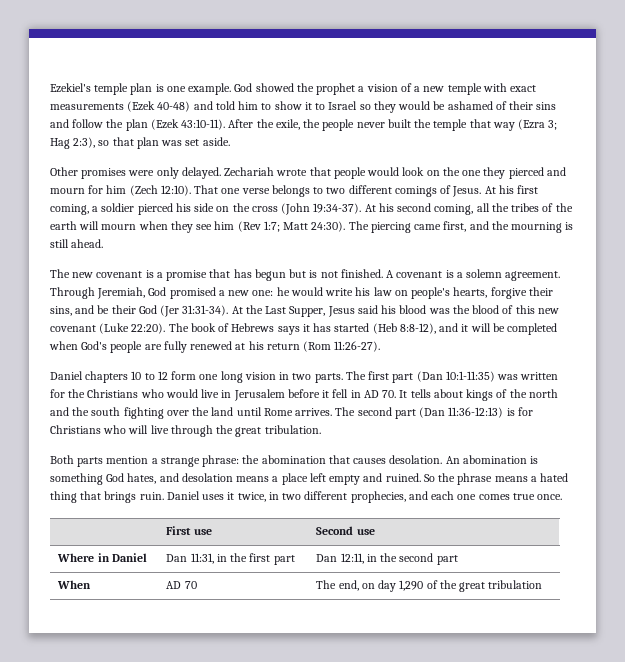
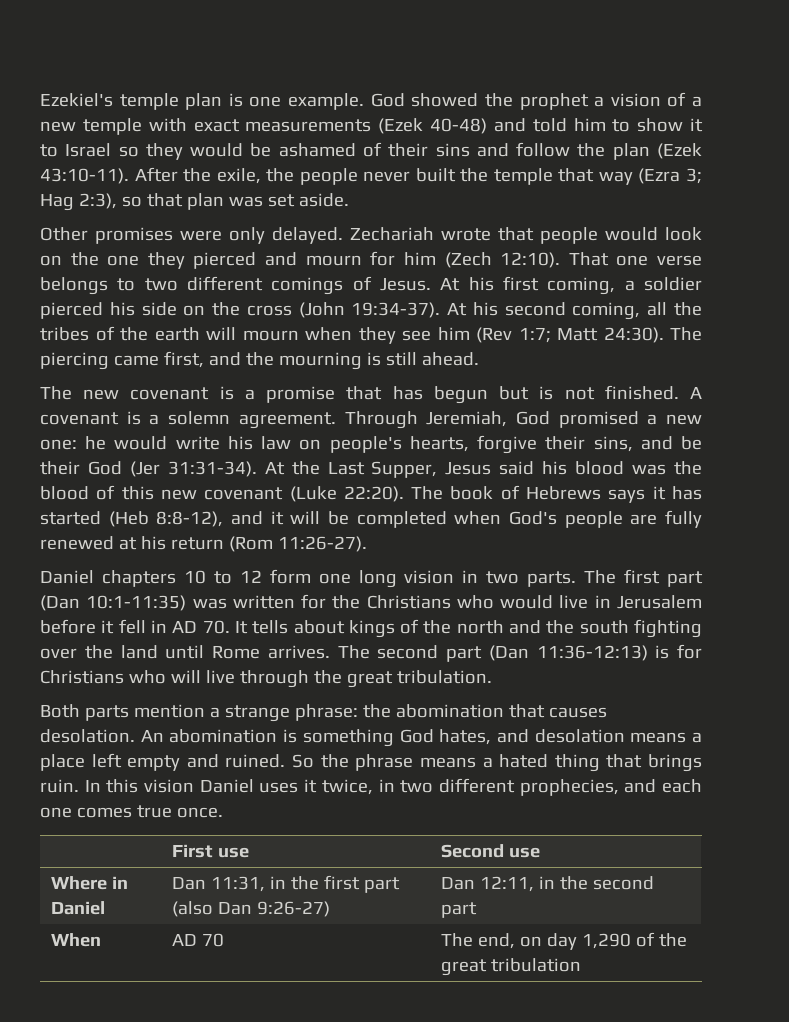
- Daniel uses it twice, in two different prophecies, and each one comes true once.
+ In this vision Daniel uses it twice, in two different prophecies, and each one comes true once.
- Where in Daniel | Dan 11:31, in the first part | Dan 12:11, in the second part
+ Where in Daniel | Dan 11:31, in the first part (also Dan 9:26-27) | Dan 12:11, in the second part

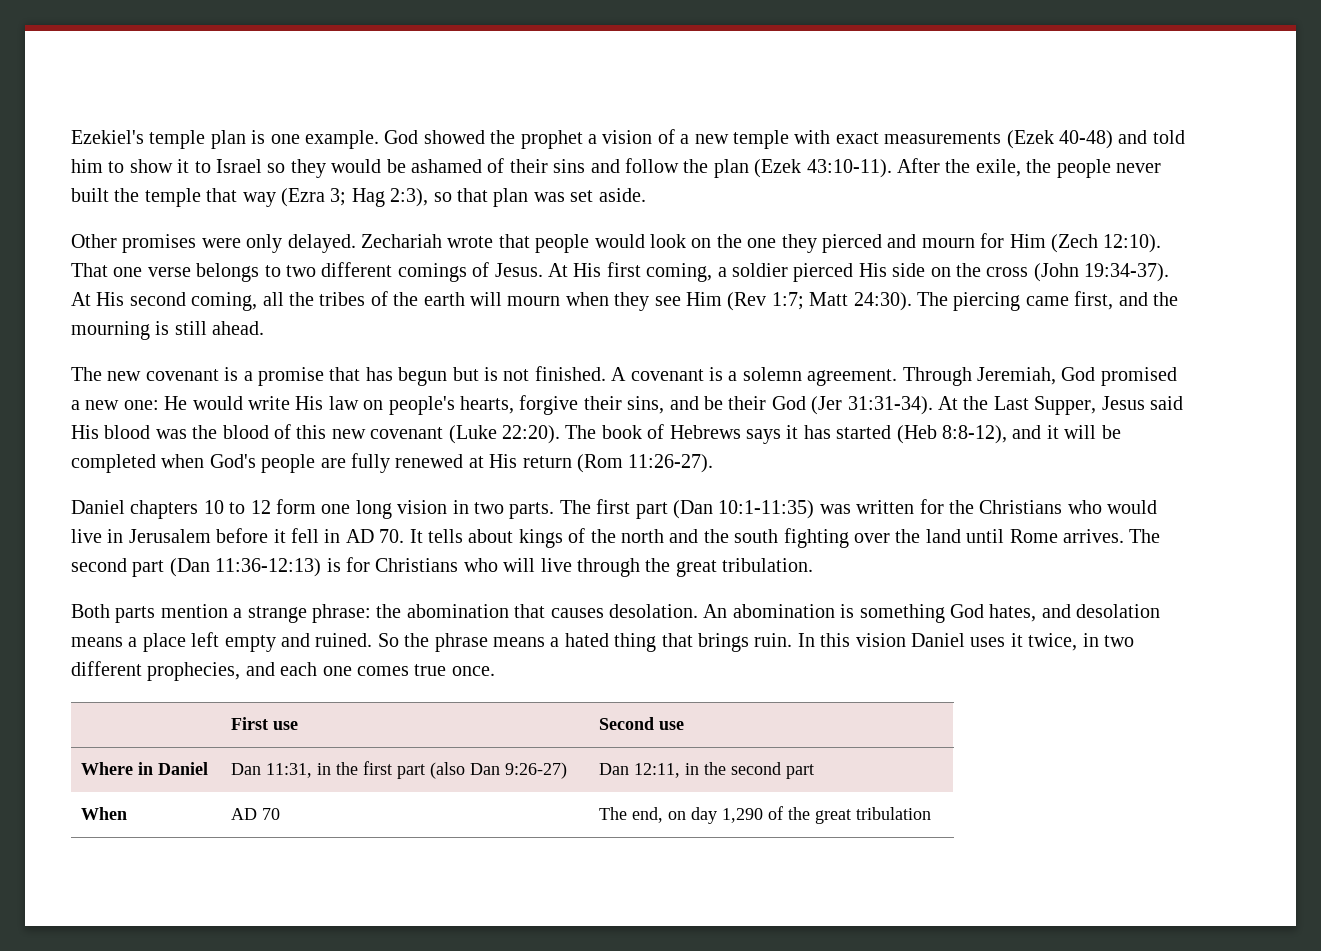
- Zechariah wrote that people would look on the one they pierced and mourn for him (Zech 12:10).
+ Zechariah wrote that people would look on the one they pierced and mourn for Him (Zech 12:10).
- At his first coming, a soldier pierced his side on the cross (John 19:34-37).
+ At His first coming, a soldier pierced His side on the cross (John 19:34-37).
- At his second coming, all the tribes of the earth will mourn when they see him (Rev 1:7; Matt 24:30).
+ At His second coming, all the tribes of the earth will mourn when they see Him (Rev 1:7; Matt 24:30).
- Through Jeremiah, God promised a new one: he would write his law on people's hearts, forgive their sins, and be their God (Jer 31:31-34).
+ Through Jeremiah, God promised a new one: He would write His law on people's hearts, forgive their sins, and be their God (Jer 31:31-34).
- At the Last Supper, Jesus said his blood was the blood of this new covenant (Luke 22:20).
+ At the Last Supper, Jesus said His blood was the blood of this new covenant (Luke 22:20).
- The book of Hebrews says it has started (Heb 8:8-12), and it will be completed when God's people are fully renewed at his return (Rom 11:26-27).
+ The book of Hebrews says it has started (Heb 8:8-12), and it will be completed when God's people are fully renewed at His return (Rom 11:26-27).

